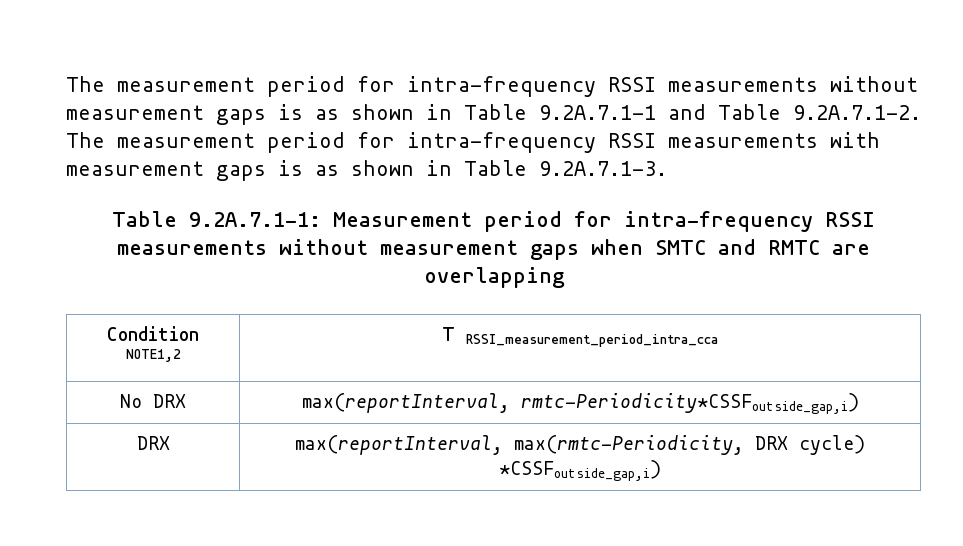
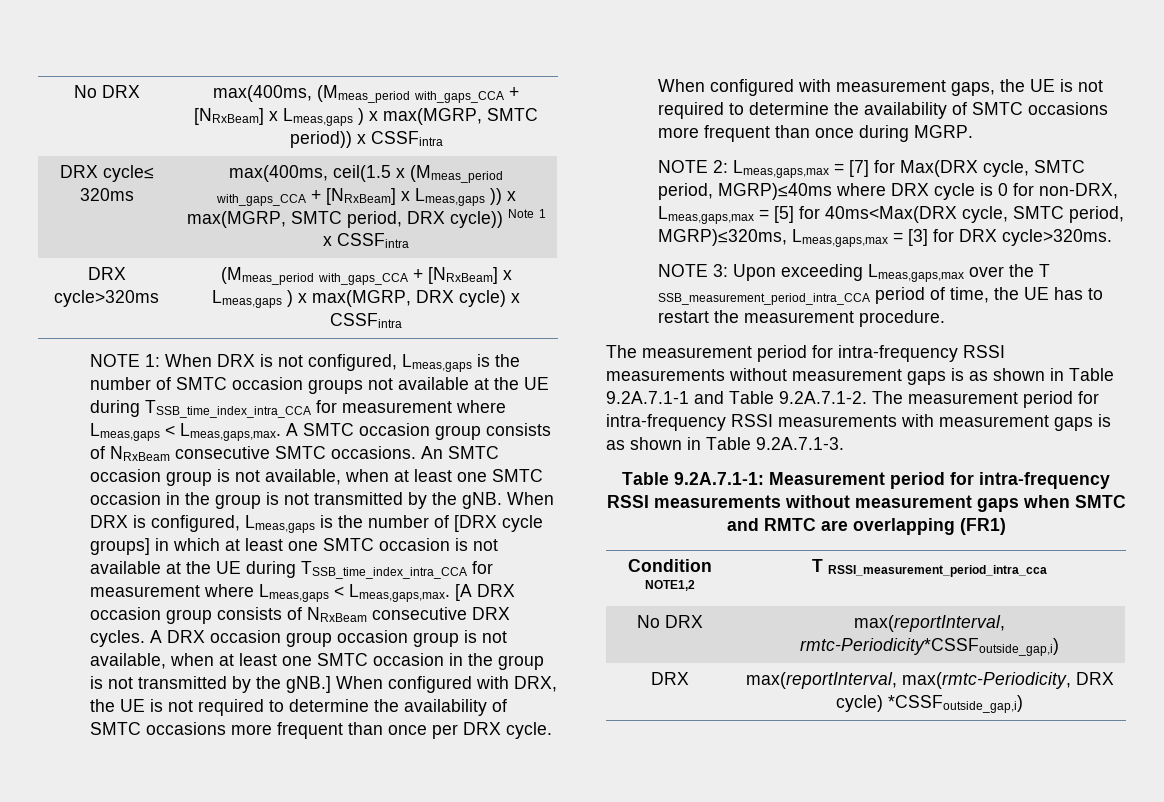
+ No DRX | max(400ms, (Mmeas_period with_gaps_CCA + [NRxBeam] x Lmeas,gaps ) x max(MGRP, SMTC period)) x CSSFintra
+ DRX cycle≤ 320ms | max(400ms, ceil(1.5 x (Mmeas_period with_gaps_CCA + [NRxBeam] x Lmeas,gaps )) x max(MGRP, SMTC period, DRX cycle)) Note 1 x CSSFintra
+ DRX cycle>320ms | (Mmeas_period with_gaps_CCA + [NRxBeam] x Lmeas,gaps ) x max(MGRP, DRX cycle) x CSSFintra
+ NOTE 1: When DRX is not configured, Lmeas,gaps is the number of SMTC occasion groups not available at the UE during TSSB_time_index_intra_CCA for measurement where Lmeas,gaps < Lmeas,gaps,max. A SMTC occasion group consists of NRxBeam consecutive SMTC occasions. An SMTC occasion group is not available, when at least one SMTC occasion in the group is not transmitted by the gNB. When DRX is configured, Lmeas,gaps is the number of [DRX cycle groups] in which at least one SMTC occasion is not available at the UE during TSSB_time_index_intra_CCA for measurement where Lmeas,gaps < Lmeas,gaps,max. [A DRX occasion group consists of NRxBeam consecutive DRX cycles. A DRX occasion group occasion group is not available, when at least one SMTC occasion in the group is not transmitted by the gNB.] When configured with DRX, the UE is not required to determine the availability of SMTC occasions more frequent than once per DRX cycle. When configured with measurement gaps, the UE is not required to determine the availability of SMTC occasions more frequent than once during MGRP.
+ NOTE 2: Lmeas,gaps,max = [7] for Max(DRX cycle, SMTC period, MGRP)≤40ms where DRX cycle is 0 for non-DRX, Lmeas,gaps,max = [5] for 40ms<Max(DRX cycle, SMTC period, MGRP)≤320ms, Lmeas,gaps,max = [3] for DRX cycle>320ms.
+ NOTE 3: Upon exceeding Lmeas,gaps,max over the T SSB_measurement_period_intra_CCA period of time, the UE has to restart the measurement procedure.
- Table 9.2A.7.1-1: Measurement period for intra-frequency RSSI measurements without measurement gaps when SMTC and RMTC are overlapping
+ Table 9.2A.7.1-1: Measurement period for intra-frequency RSSI measurements without measurement gaps when SMTC and RMTC are overlapping (FR1)

